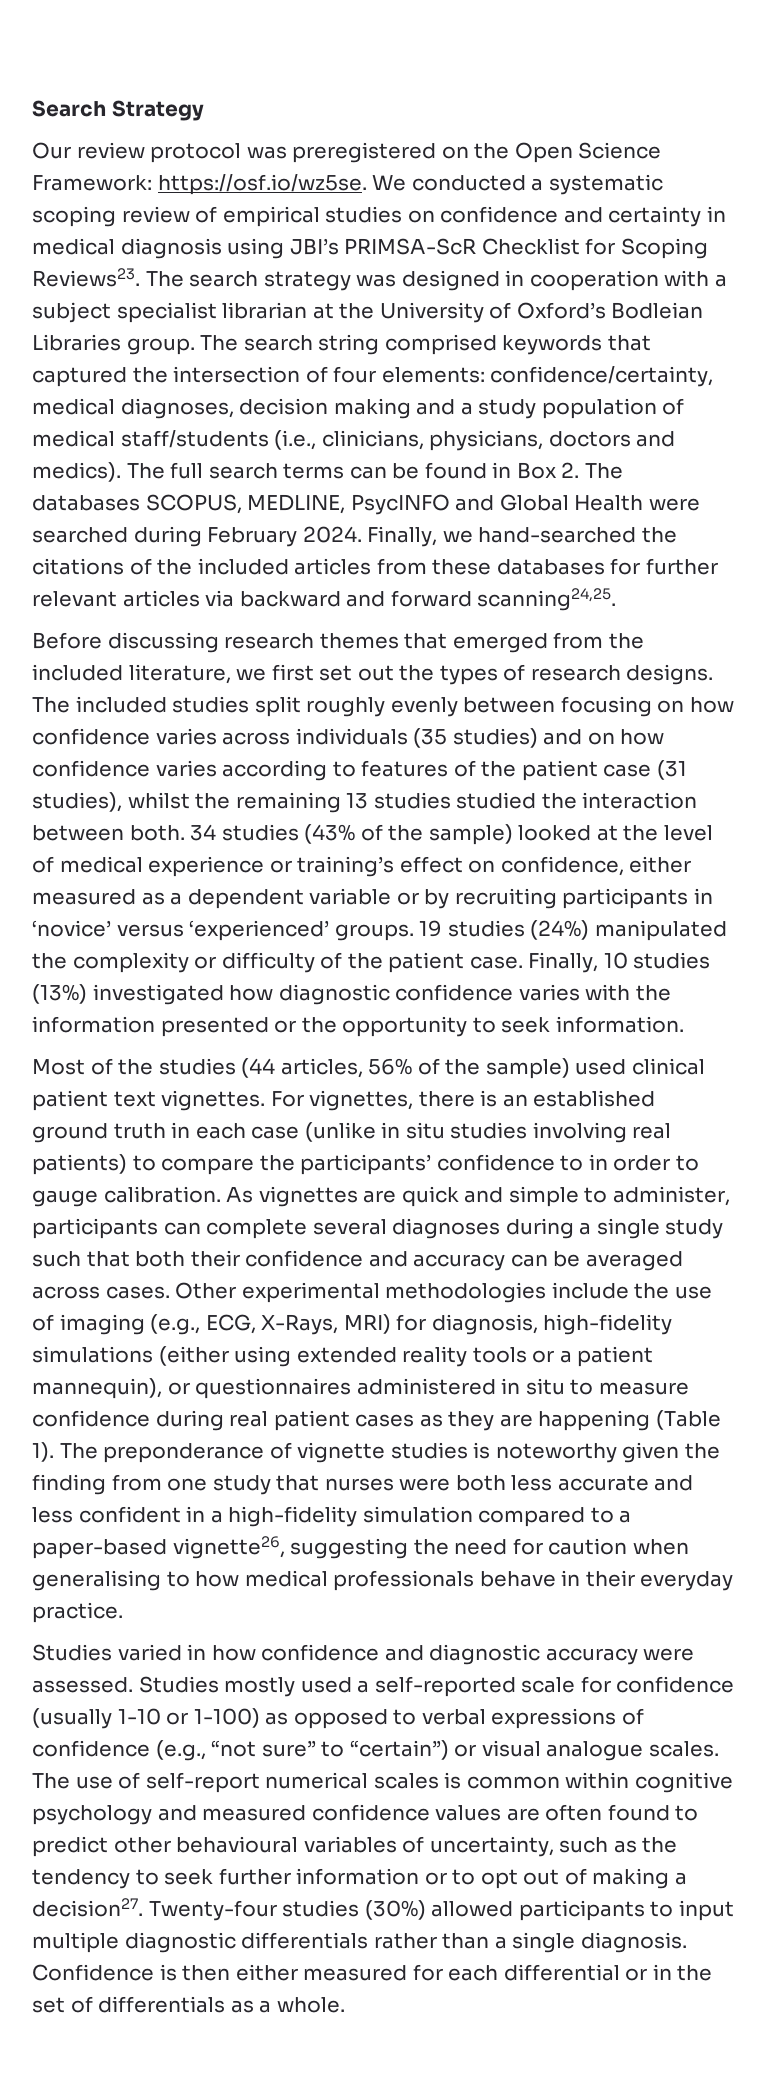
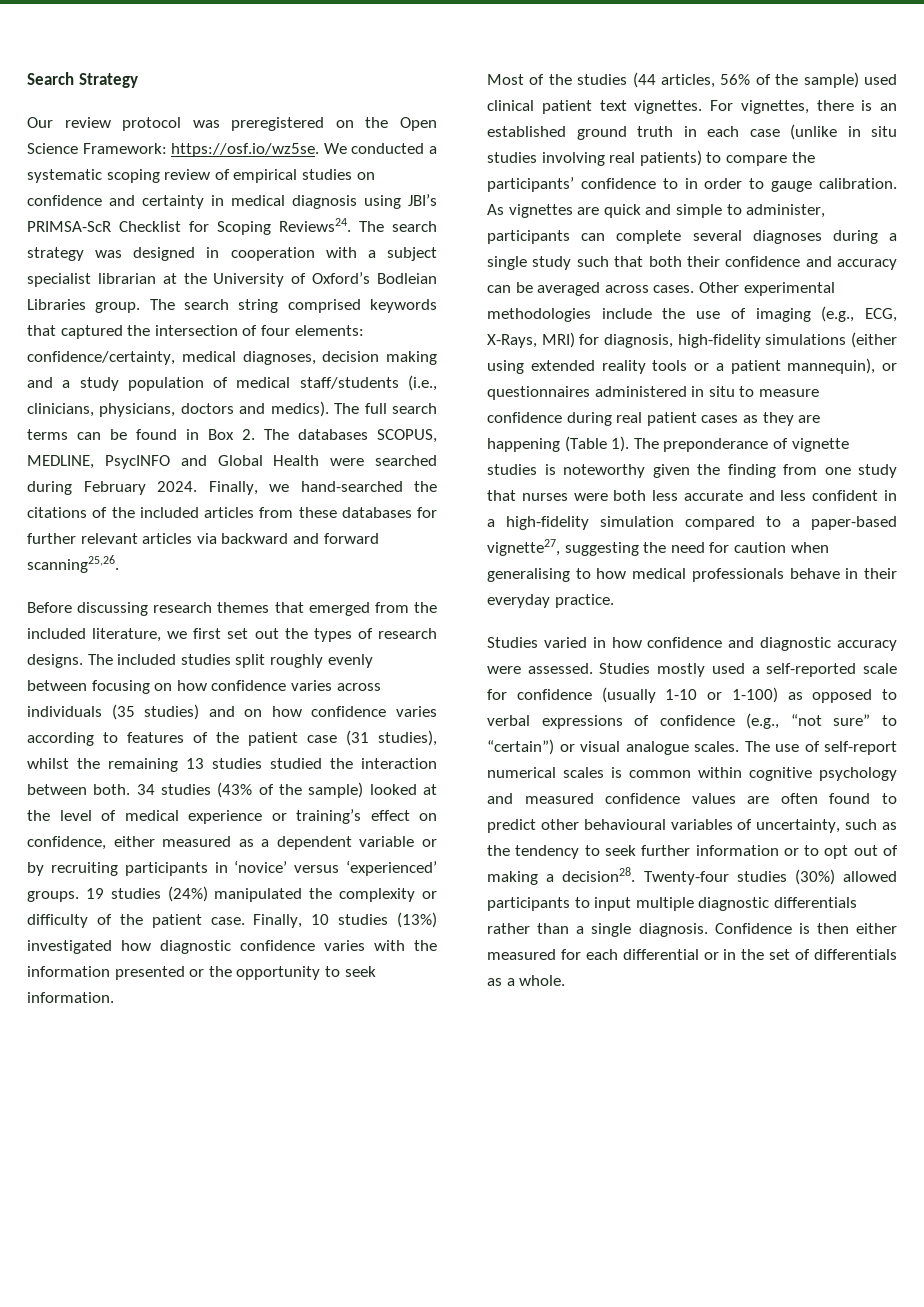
- Our review protocol was preregistered on the Open Science Framework: https://osf.io/wz5se. We conducted a systematic scoping review of empirical studies on confidence and certainty in medical diagnosis using JBI’s PRIMSA-ScR Checklist for Scoping Reviews23.
+ Our review protocol was preregistered on the Open Science Framework: https://osf.io/wz5se. We conducted a systematic scoping review of empirical studies on confidence and certainty in medical diagnosis using JBI’s PRIMSA-ScR Checklist for Scoping Reviews24.
- Finally, we hand-searched the citations of the included articles from these databases for further relevant articles via backward and forward scanning24,25.
+ Finally, we hand-searched the citations of the included articles from these databases for further relevant articles via backward and forward scanning25,26.
- The preponderance of vignette studies is noteworthy given the finding from one study that nurses were both less accurate and less confident in a high-fidelity simulation compared to a paper-based vignette26, suggesting the need for caution when generalising to how medical professionals behave in their everyday practice.
+ The preponderance of vignette studies is noteworthy given the finding from one study that nurses were both less accurate and less confident in a high-fidelity simulation compared to a paper-based vignette27, suggesting the need for caution when generalising to how medical professionals behave in their everyday practice.
- The use of self-report numerical scales is common within cognitive psychology and measured confidence values are often found to predict other behavioural variables of uncertainty, such as the tendency to seek further information or to opt out of making a decision27.
+ The use of self-report numerical scales is common within cognitive psychology and measured confidence values are often found to predict other behavioural variables of uncertainty, such as the tendency to seek further information or to opt out of making a decision28.

